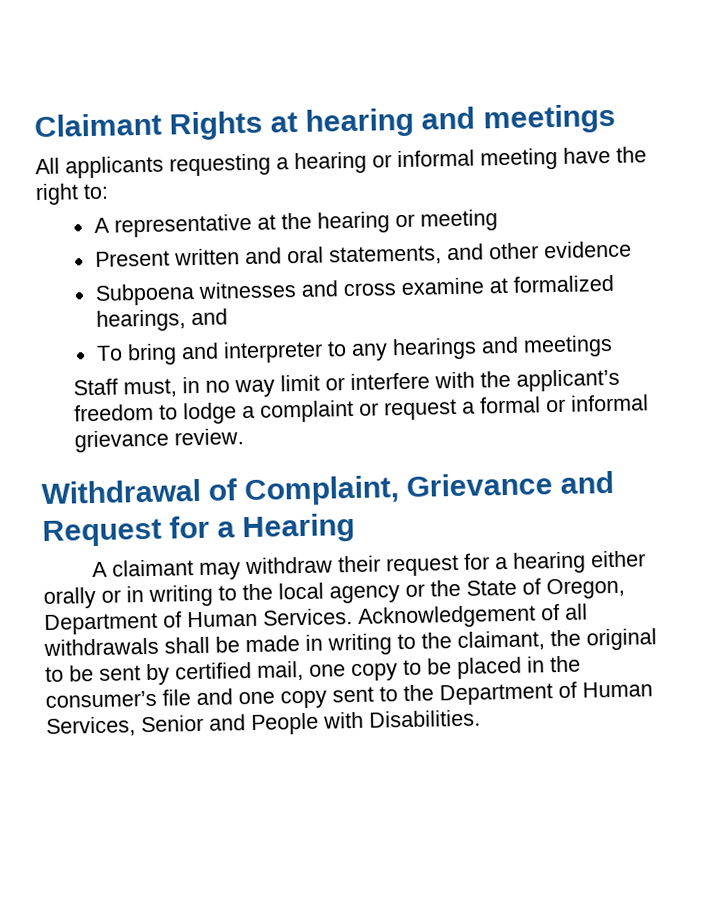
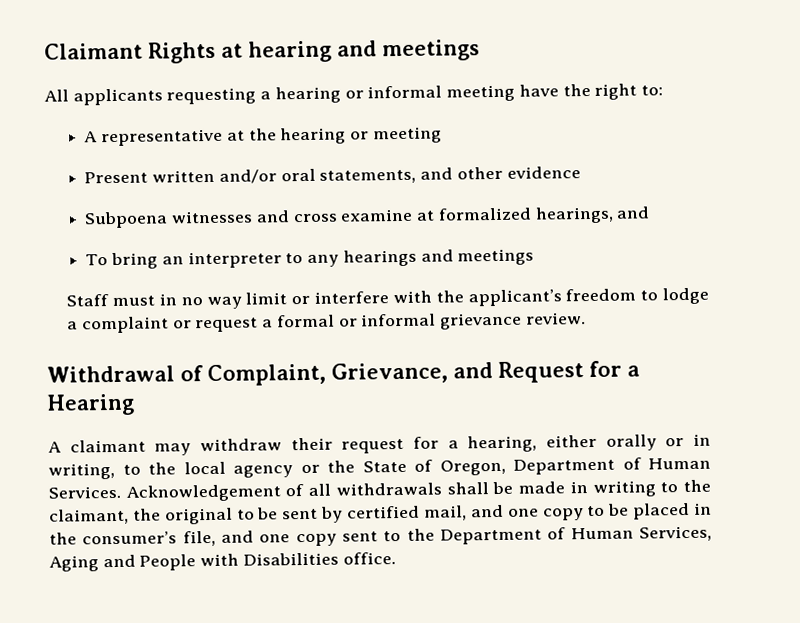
- Present written and oral statements, and other evidence
+ Present written and/or oral statements, and other evidence
- To bring and interpreter to any hearings and meetings
+ To bring an interpreter to any hearings and meetings
- Staff must, in no way limit or interfere with the applicant’s freedom to lodge a complaint or request a formal or informal grievance review.
+ Staff must in no way limit or interfere with the applicant’s freedom to lodge a complaint or request a formal or informal grievance review.
- Withdrawal of Complaint, Grievance and Request for a Hearing
+ Withdrawal of Complaint, Grievance, and Request for a Hearing
- A claimant may withdraw their request for a hearing either orally or in writing to the local agency or the State of Oregon, Department of Human Services.
+ A claimant may withdraw their request for a hearing, either orally or in writing, to the local agency or the State of Oregon, Department of Human Services.
- Acknowledgement of all withdrawals shall be made in writing to the claimant, the original to be sent by certified mail, one copy to be placed in the consumer’s file and one copy sent to the Department of Human Services, Senior and People with Disabilities.
+ Acknowledgement of all withdrawals shall be made in writing to the claimant, the original to be sent by certified mail, and one copy to be placed in the consumer’s file, and one copy sent to the Department of Human Services, Aging and People with Disabilities office.

